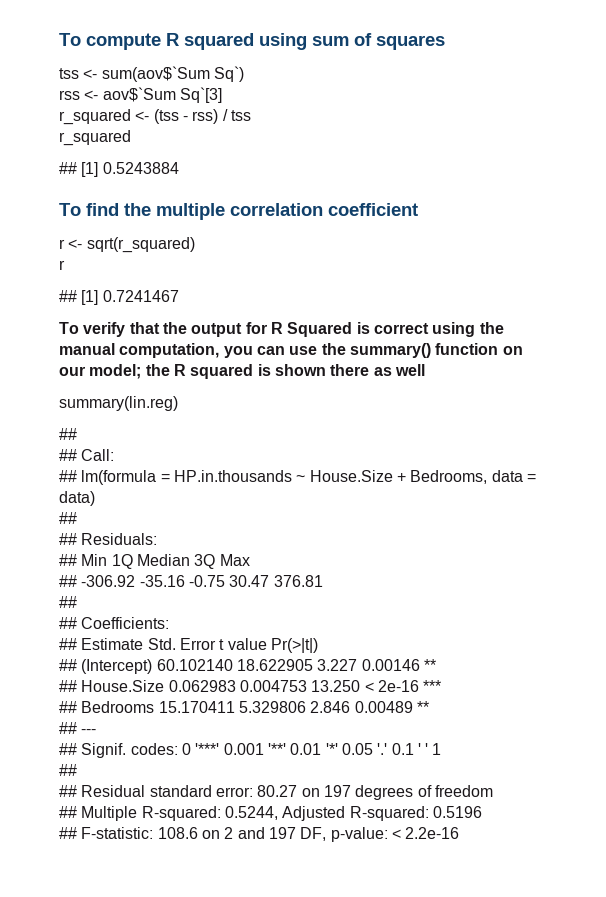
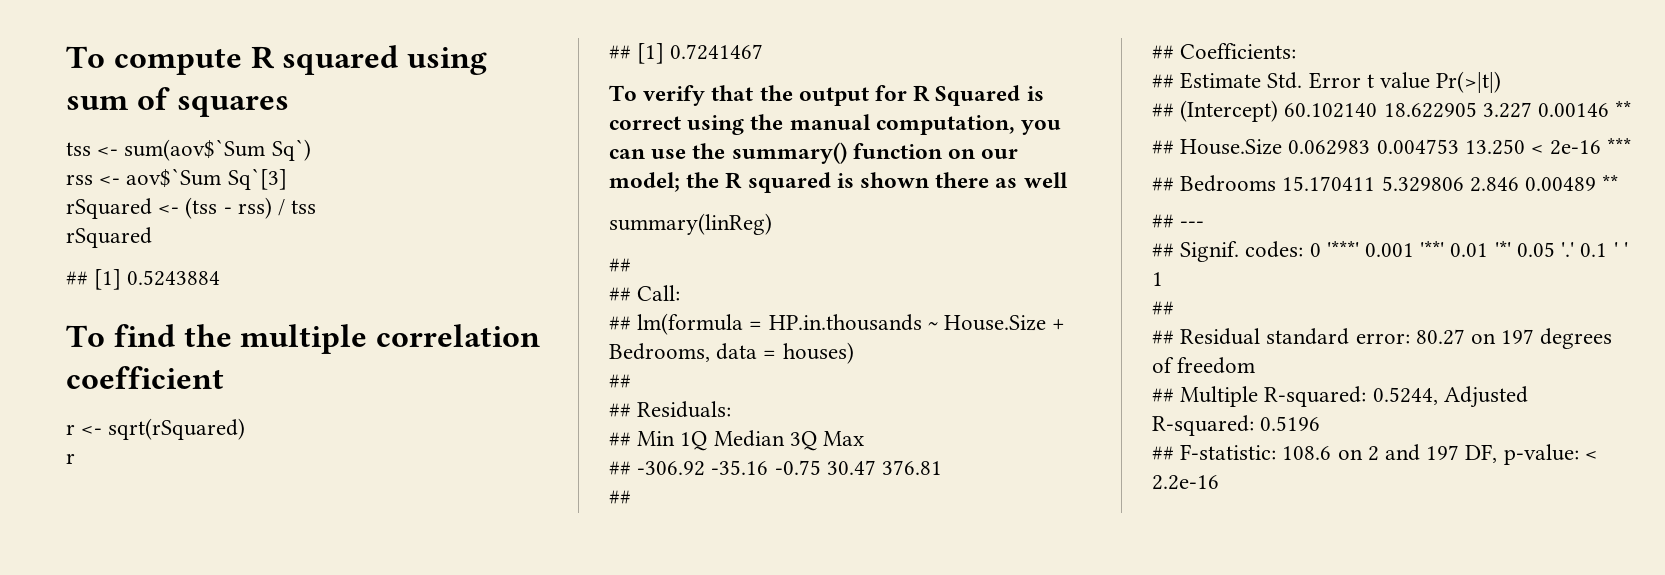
- r_squared <- (tss - rss) / tss
- r_squared
+ rSquared <- (tss - rss) / tss
+ rSquared
- r <- sqrt(r_squared)
+ r <- sqrt(rSquared)
- summary(lin.reg)
+ summary(linReg)
- ## lm(formula = HP.in.thousands ~ House.Size + Bedrooms, data = data)
+ ## lm(formula = HP.in.thousands ~ House.Size + Bedrooms, data = houses)

